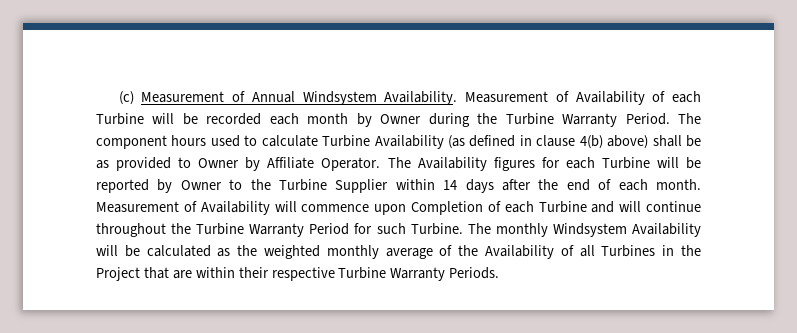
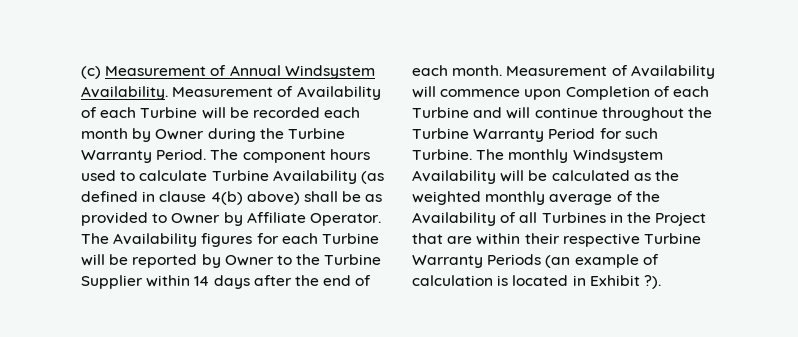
- The monthly Windsystem Availability will be calculated as the weighted monthly average of the Availability of all Turbines in the Project that are within their respective Turbine Warranty Periods.
+ The monthly Windsystem Availability will be calculated as the weighted monthly average of the Availability of all Turbines in the Project that are within their respective Turbine Warranty Periods (an example of calculation is located in Exhibit ?).

